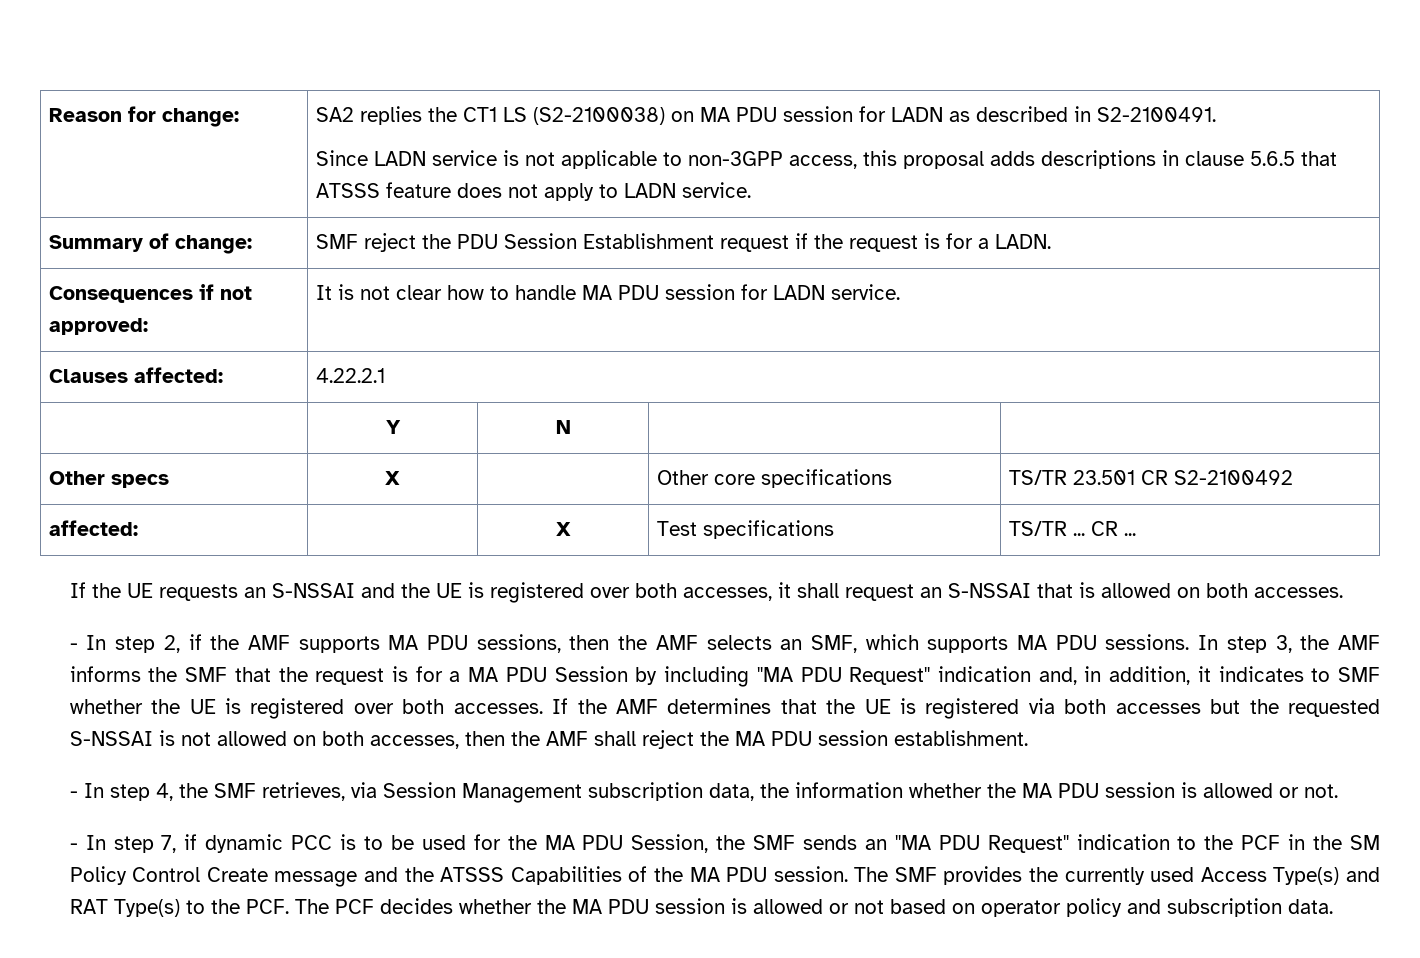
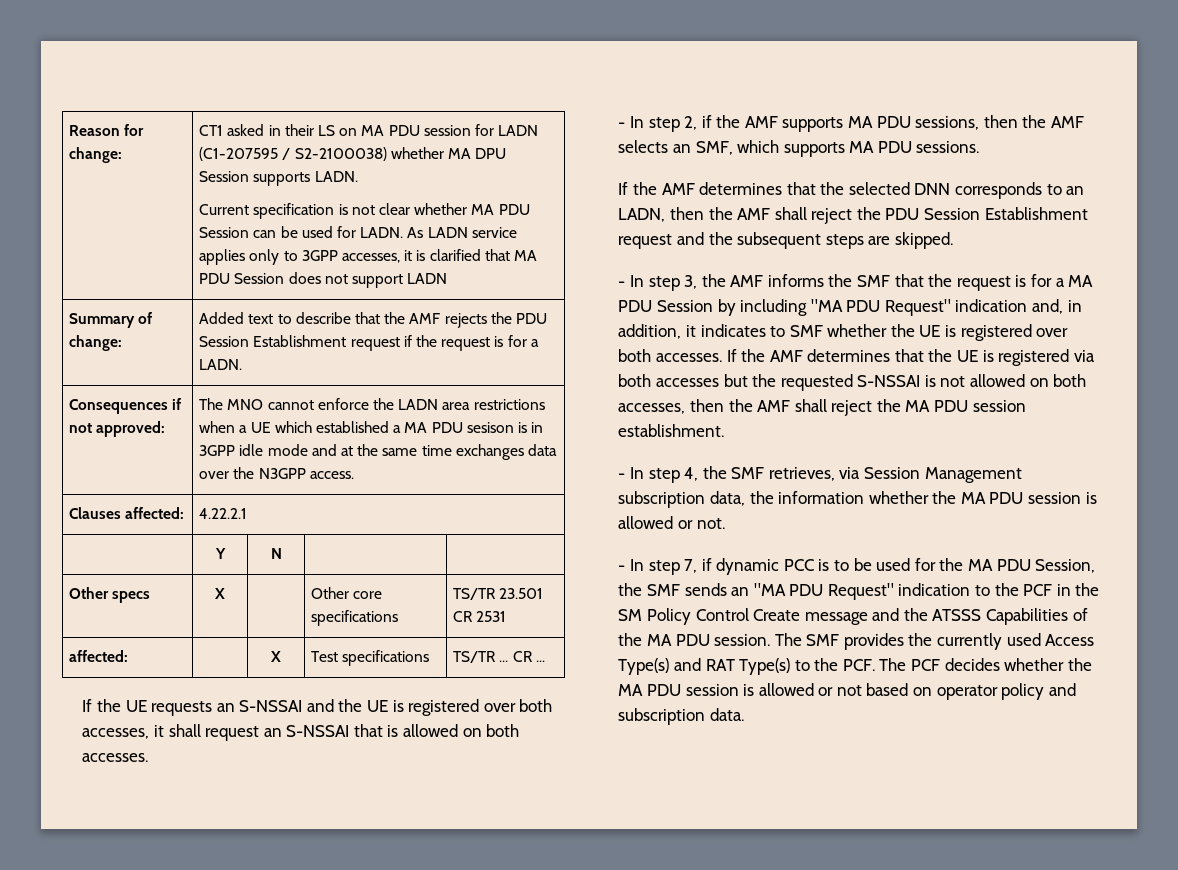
- SA2 replies the CT1 LS (S2-2100038) on MA PDU session for LADN as described in S2-2100491.
- Since LADN service is not applicable to non-3GPP access, this proposal adds descriptions in clause 5.6.5 that ATSSS feature does not apply to LADN service.
+ CT1 asked in their LS on MA PDU session for LADN (C1-207595 / S2-2100038) whether MA DPU Session supports LADN.
+ Current specification is not clear whether MA PDU Session can be used for LADN. As LADN service applies only to 3GPP accesses, it is clarified that MA PDU Session does not support LADN
- Summary of change: | SMF reject the PDU Session Establishment request if the request is for a LADN.
+ Summary of change: | Added text to describe that the AMF rejects the PDU Session Establishment request if the request is for a LADN.
- Consequences if not approved: | It is not clear how to handle MA PDU session for LADN service.
+ Consequences if not approved: | The MNO cannot enforce the LADN area restrictions when a UE which established a MA PDU sesison is in 3GPP idle mode and at the same time exchanges data over the N3GPP access.
- Other specs | X | | Other core specifications | TS/TR 23.501 CR S2-2100492
+ Other specs | X | | Other core specifications | TS/TR 23.501 CR 2531
- - In step 2, if the AMF supports MA PDU sessions, then the AMF selects an SMF, which supports MA PDU sessions. In step 3, the AMF informs the SMF that the request is for a MA PDU Session by including "MA PDU Request" indication and, in addition, it indicates to SMF whether the UE is registered over both accesses.
+ - In step 2, if the AMF supports MA PDU sessions, then the AMF selects an SMF, which supports MA PDU sessions.
+ If the AMF determines that the selected DNN corresponds to an LADN, then the AMF shall reject the PDU Session Establishment request and the subsequent steps are skipped.
+ - In step 3, the AMF informs the SMF that the request is for a MA PDU Session by including "MA PDU Request" indication and, in addition, it indicates to SMF whether the UE is registered over both accesses.

